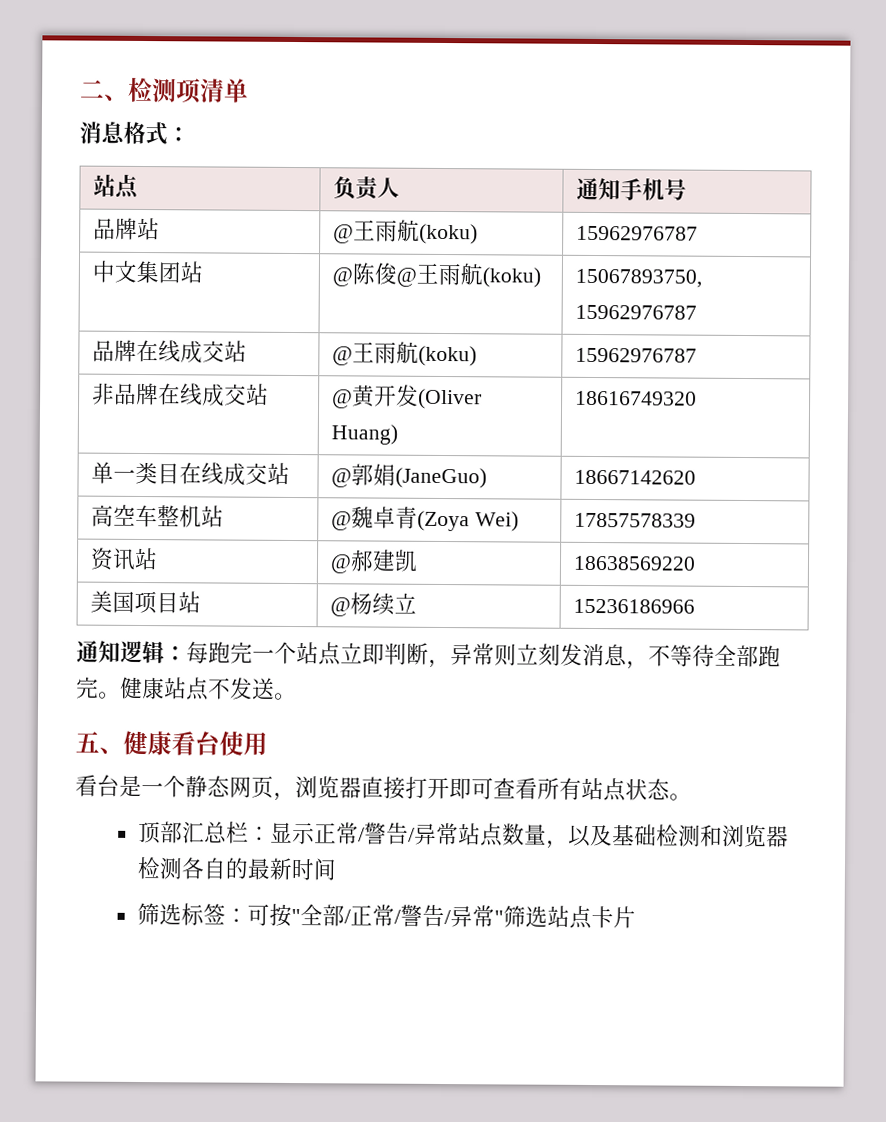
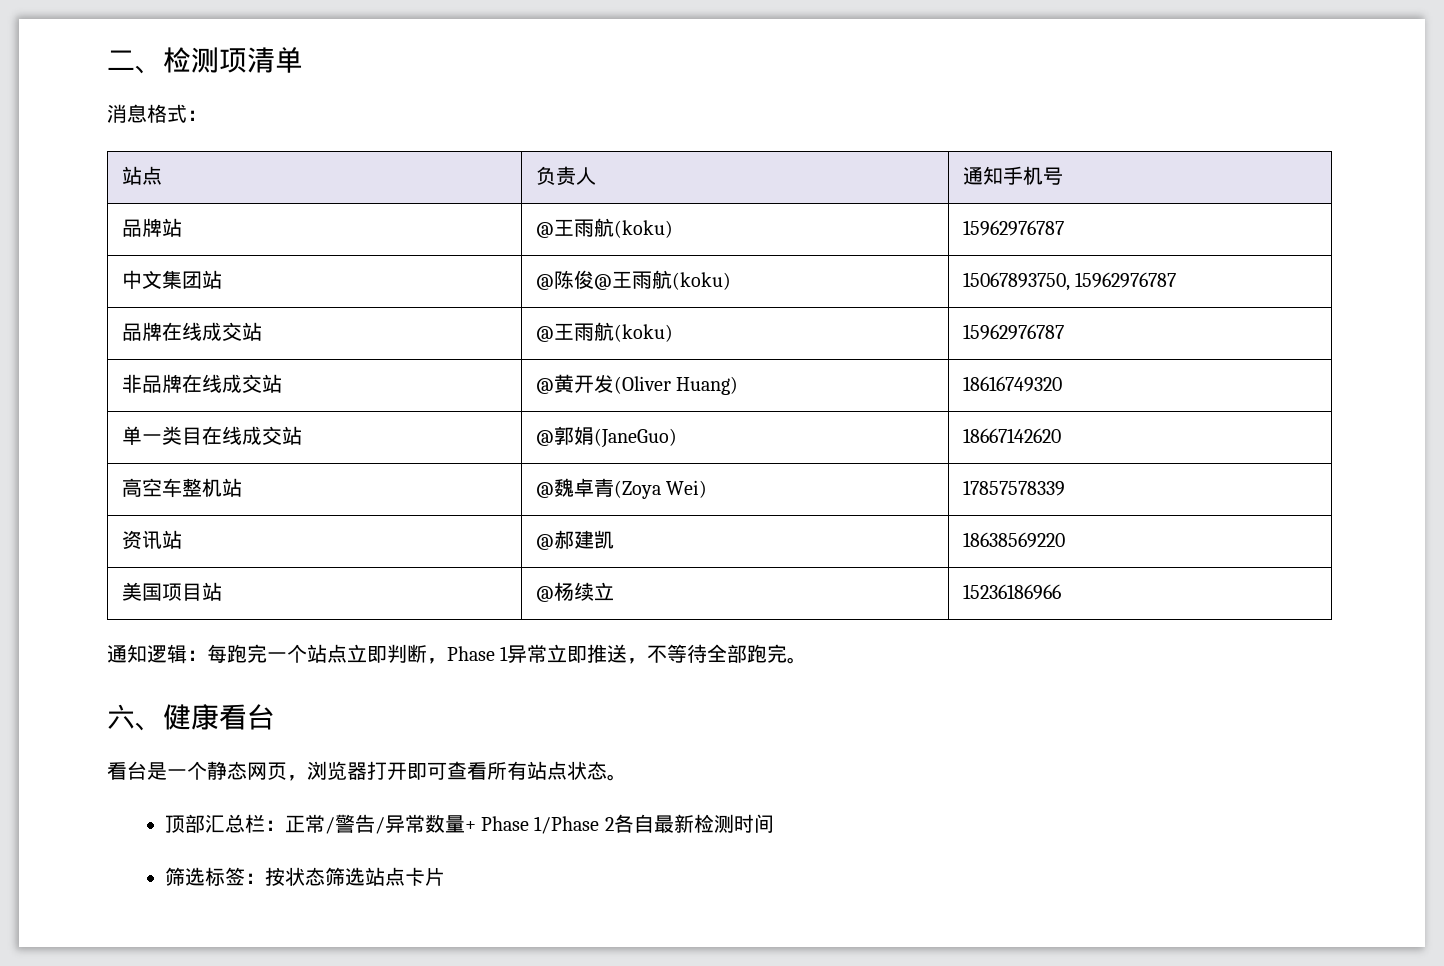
- 通知逻辑：每跑完一个站点立即判断，异常则立刻发消息，不等待全部跑完。健康站点不发送。
- 五、健康看台使用
+ 通知逻辑：每跑完一个站点立即判断，Phase 1异常立即推送，不等待全部跑完。
+ 六、健康看台
- 看台是一个静态网页，浏览器直接打开即可查看所有站点状态。
+ 看台是一个静态网页，浏览器打开即可查看所有站点状态。
- 顶部汇总栏：显示正常/警告/异常站点数量，以及基础检测和浏览器检测各自的最新时间
- 筛选标签：可按"全部/正常/警告/异常"筛选站点卡片
+ 顶部汇总栏：正常/警告/异常数量+ Phase 1/Phase 2各自最新检测时间
+ 筛选标签：按状态筛选站点卡片

